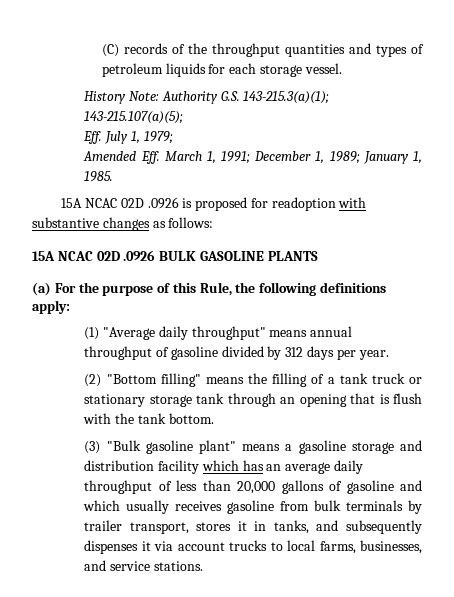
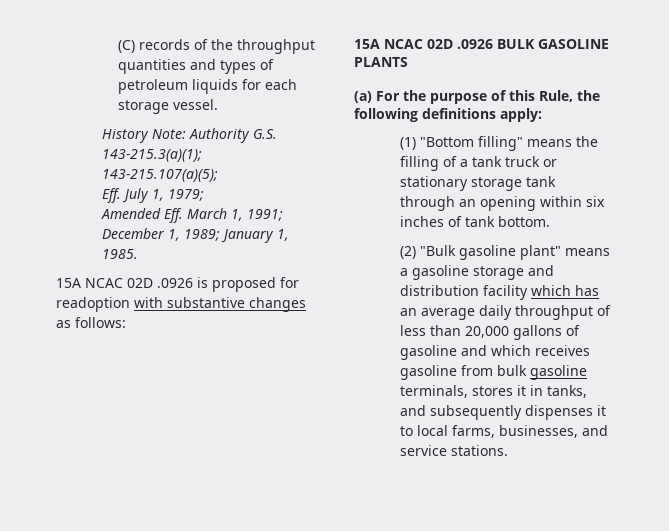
- (1) "Average daily throughput" means annual throughput of gasoline divided by 312 days per year.
- (2) "Bottom filling" means the filling of a tank truck or stationary storage tank through an opening that is flush with the tank bottom.
+ (1) "Bottom filling" means the filling of a tank truck or stationary storage tank through an opening within six inches of tank bottom.
- (3) "Bulk gasoline plant" means a gasoline storage and distribution facility which has an average daily throughput of less than 20,000 gallons of gasoline and which usually receives gasoline from bulk terminals by trailer transport, stores it in tanks, and subsequently dispenses it via account trucks to local farms, businesses, and service stations.
+ (2) "Bulk gasoline plant" means a gasoline storage and distribution facility which has an average daily throughput of less than 20,000 gallons of gasoline and which receives gasoline from bulk gasoline terminals, stores it in tanks, and subsequently dispenses it to local farms, businesses, and service stations.

